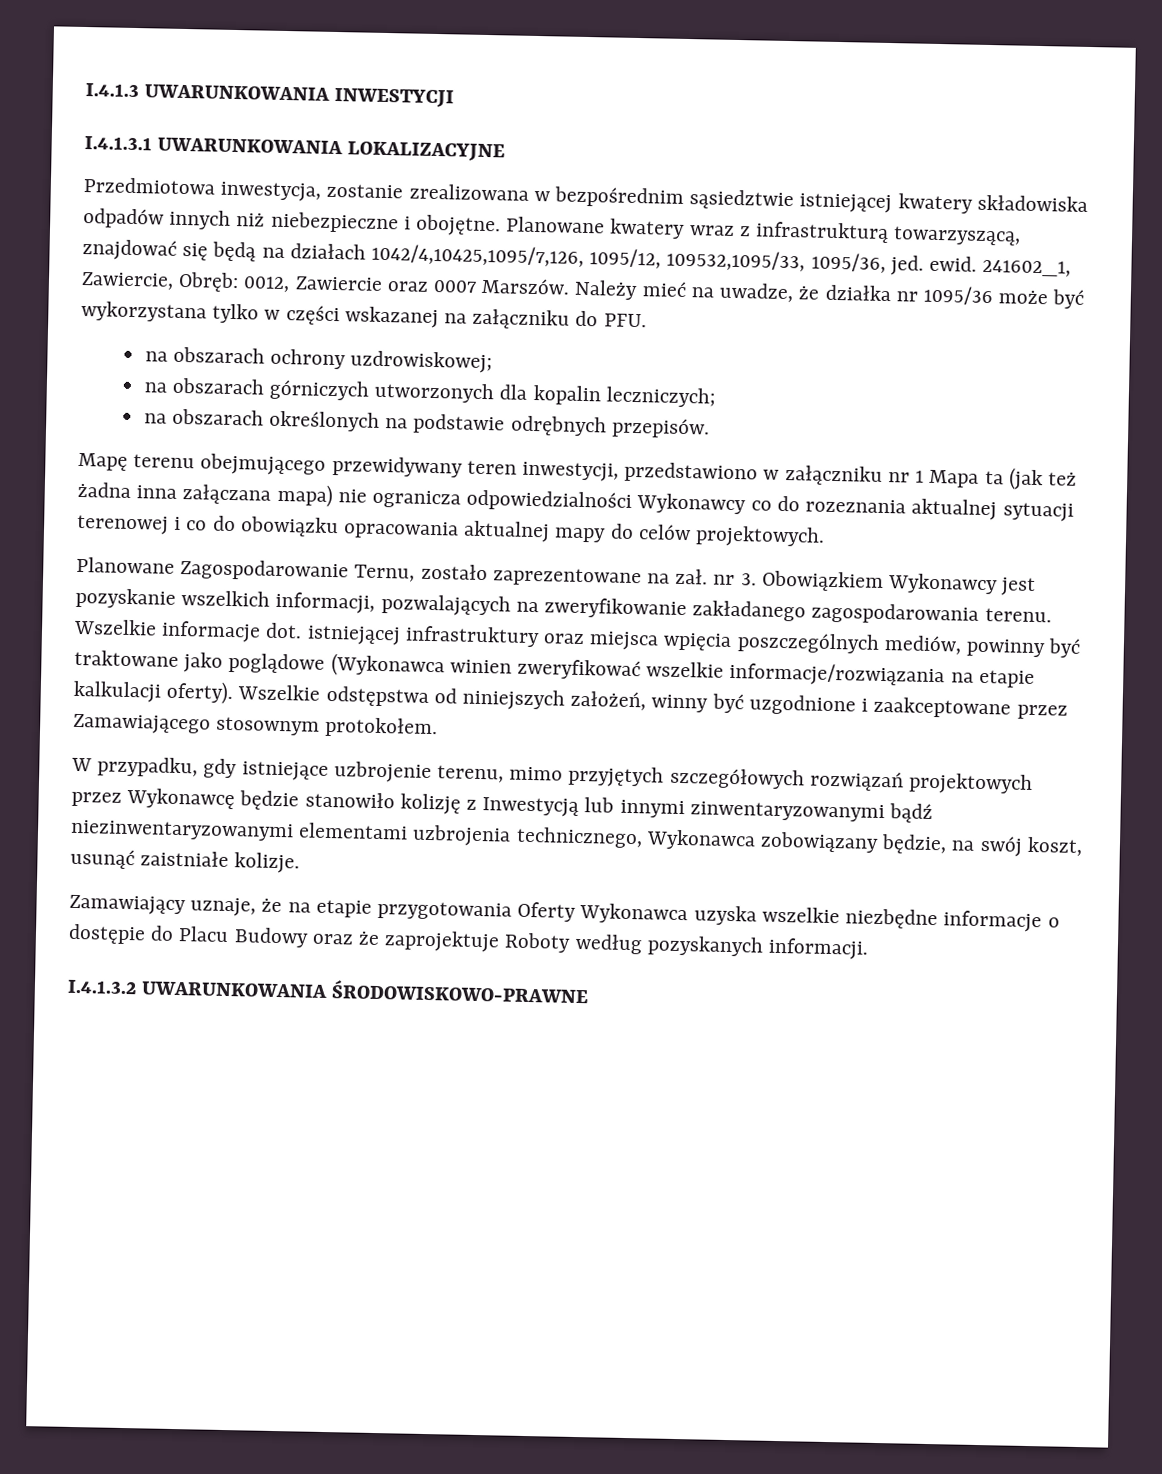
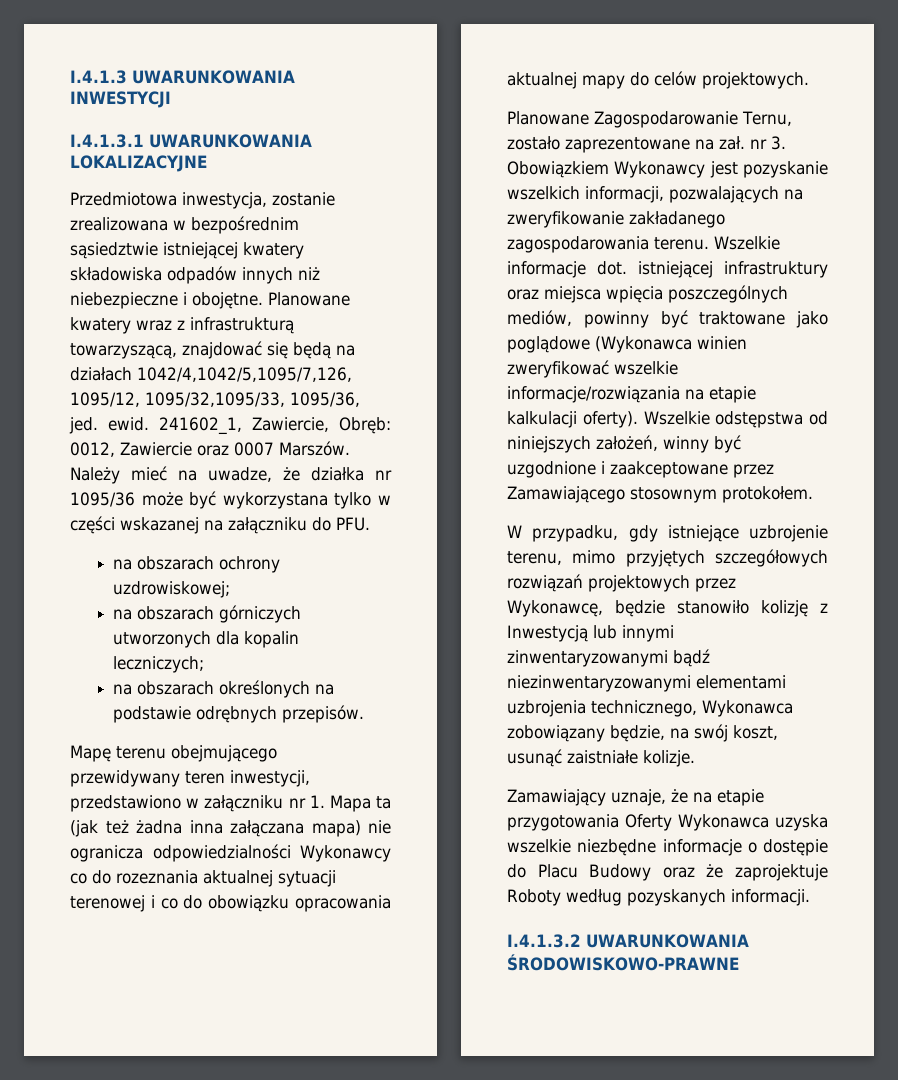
- Planowane kwatery wraz z infrastrukturą towarzyszącą, znajdować się będą na działach 1042/4,10425,1095/7,126, 1095/12, 109532,1095/33, 1095/36, jed. ewid.
+ Planowane kwatery wraz z infrastrukturą towarzyszącą, znajdować się będą na działach 1042/4,1042/5,1095/7,126, 1095/12, 1095/32,1095/33, 1095/36, jed. ewid.
- Mapę terenu obejmującego przewidywany teren inwestycji, przedstawiono w załączniku nr 1 Mapa ta (jak też żadna inna załączana mapa) nie ogranicza odpowiedzialności Wykonawcy co do rozeznania aktualnej sytuacji terenowej i co do obowiązku opracowania aktualnej mapy do celów projektowych.
+ Mapę terenu obejmującego przewidywany teren inwestycji, przedstawiono w załączniku nr 1. Mapa ta (jak też żadna inna załączana mapa) nie ogranicza odpowiedzialności Wykonawcy co do rozeznania aktualnej sytuacji terenowej i co do obowiązku opracowania aktualnej mapy do celów projektowych.
- W przypadku, gdy istniejące uzbrojenie terenu, mimo przyjętych szczegółowych rozwiązań projektowych przez Wykonawcę będzie stanowiło kolizję z Inwestycją lub innymi zinwentaryzowanymi bądź niezinwentaryzowanymi elementami uzbrojenia technicznego, Wykonawca zobowiązany będzie, na swój koszt, usunąć zaistniałe kolizje.
+ W przypadku, gdy istniejące uzbrojenie terenu, mimo przyjętych szczegółowych rozwiązań projektowych przez Wykonawcę, będzie stanowiło kolizję z Inwestycją lub innymi zinwentaryzowanymi bądź niezinwentaryzowanymi elementami uzbrojenia technicznego, Wykonawca zobowiązany będzie, na swój koszt, usunąć zaistniałe kolizje.

